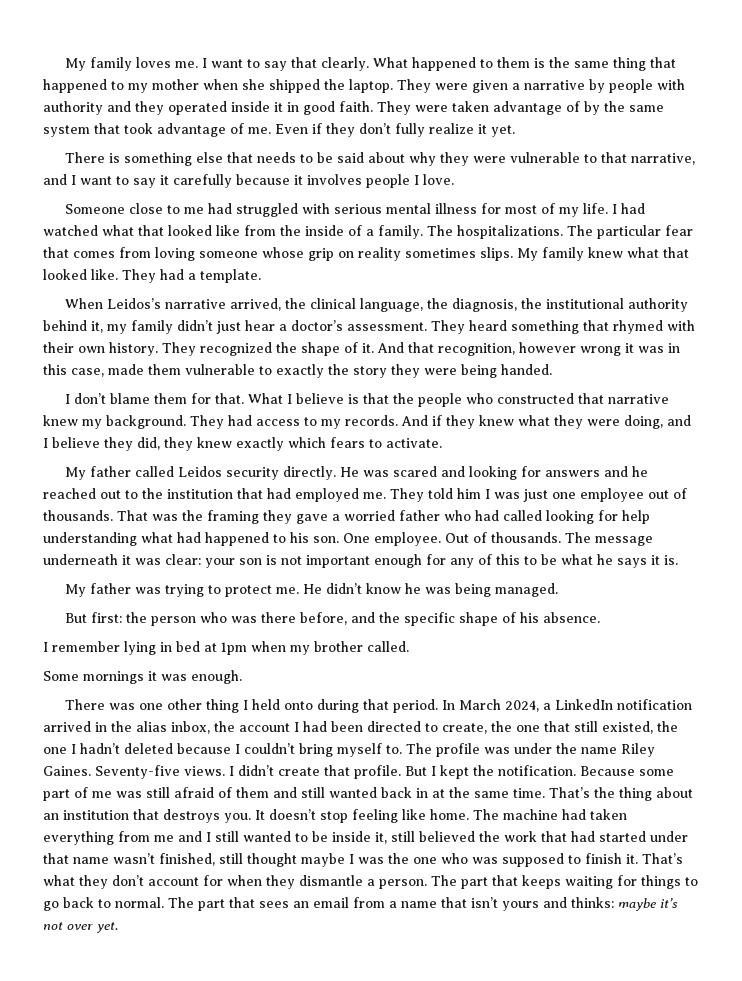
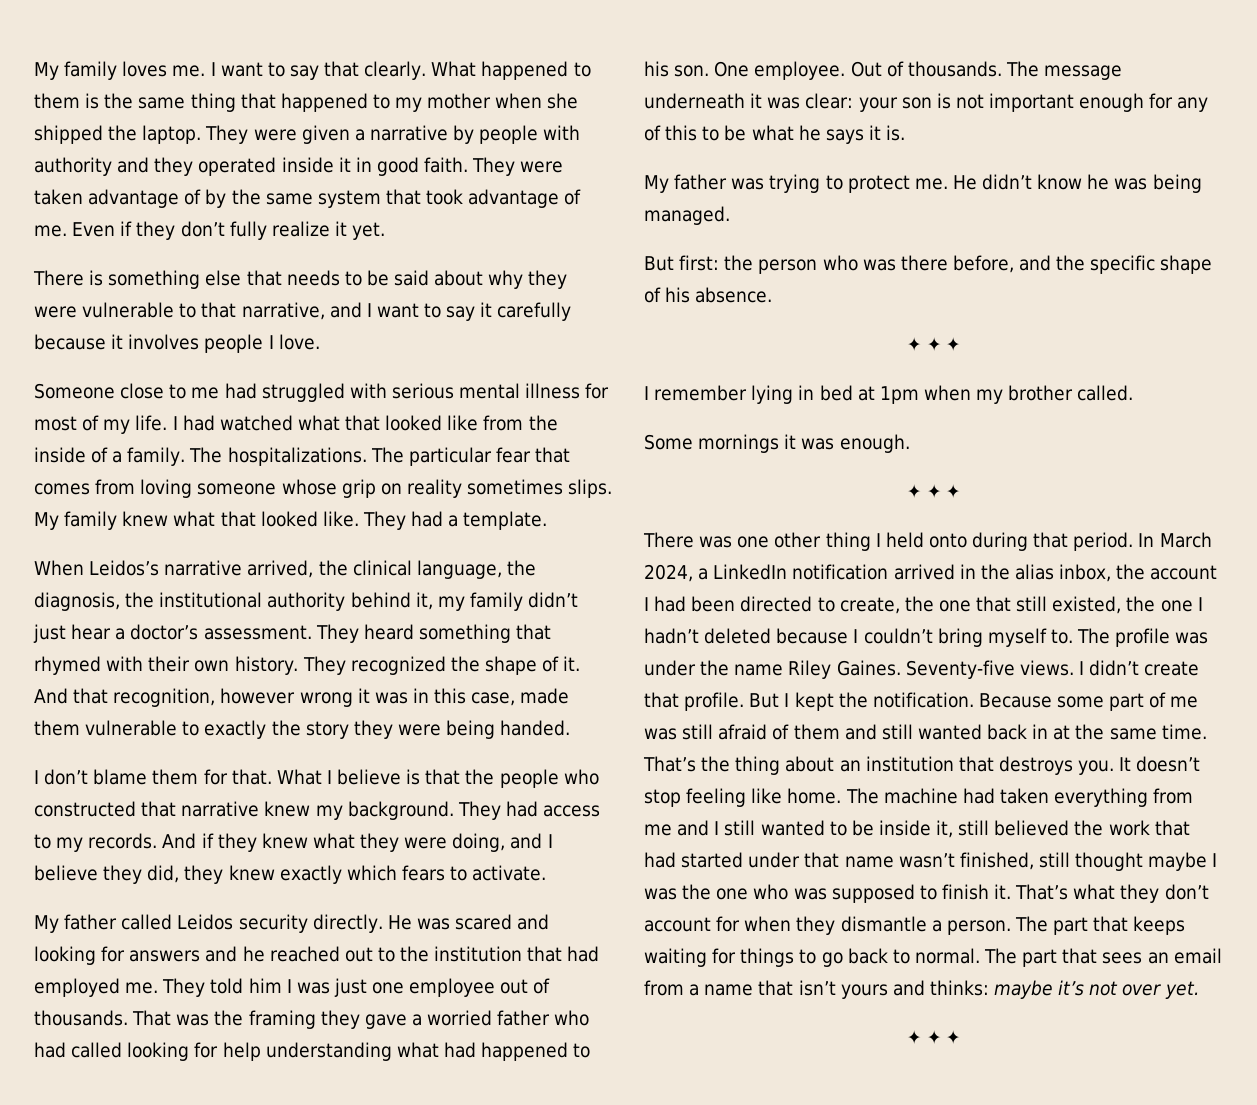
  But first: the person who was there before, and the specific shape of his absence.
+ ✦ ✦ ✦
  Some mornings it was enough.
+ ✦ ✦ ✦
  The part that sees an email from a name that isn’t yours and thinks: maybe it’s not over yet.
+ ✦ ✦ ✦

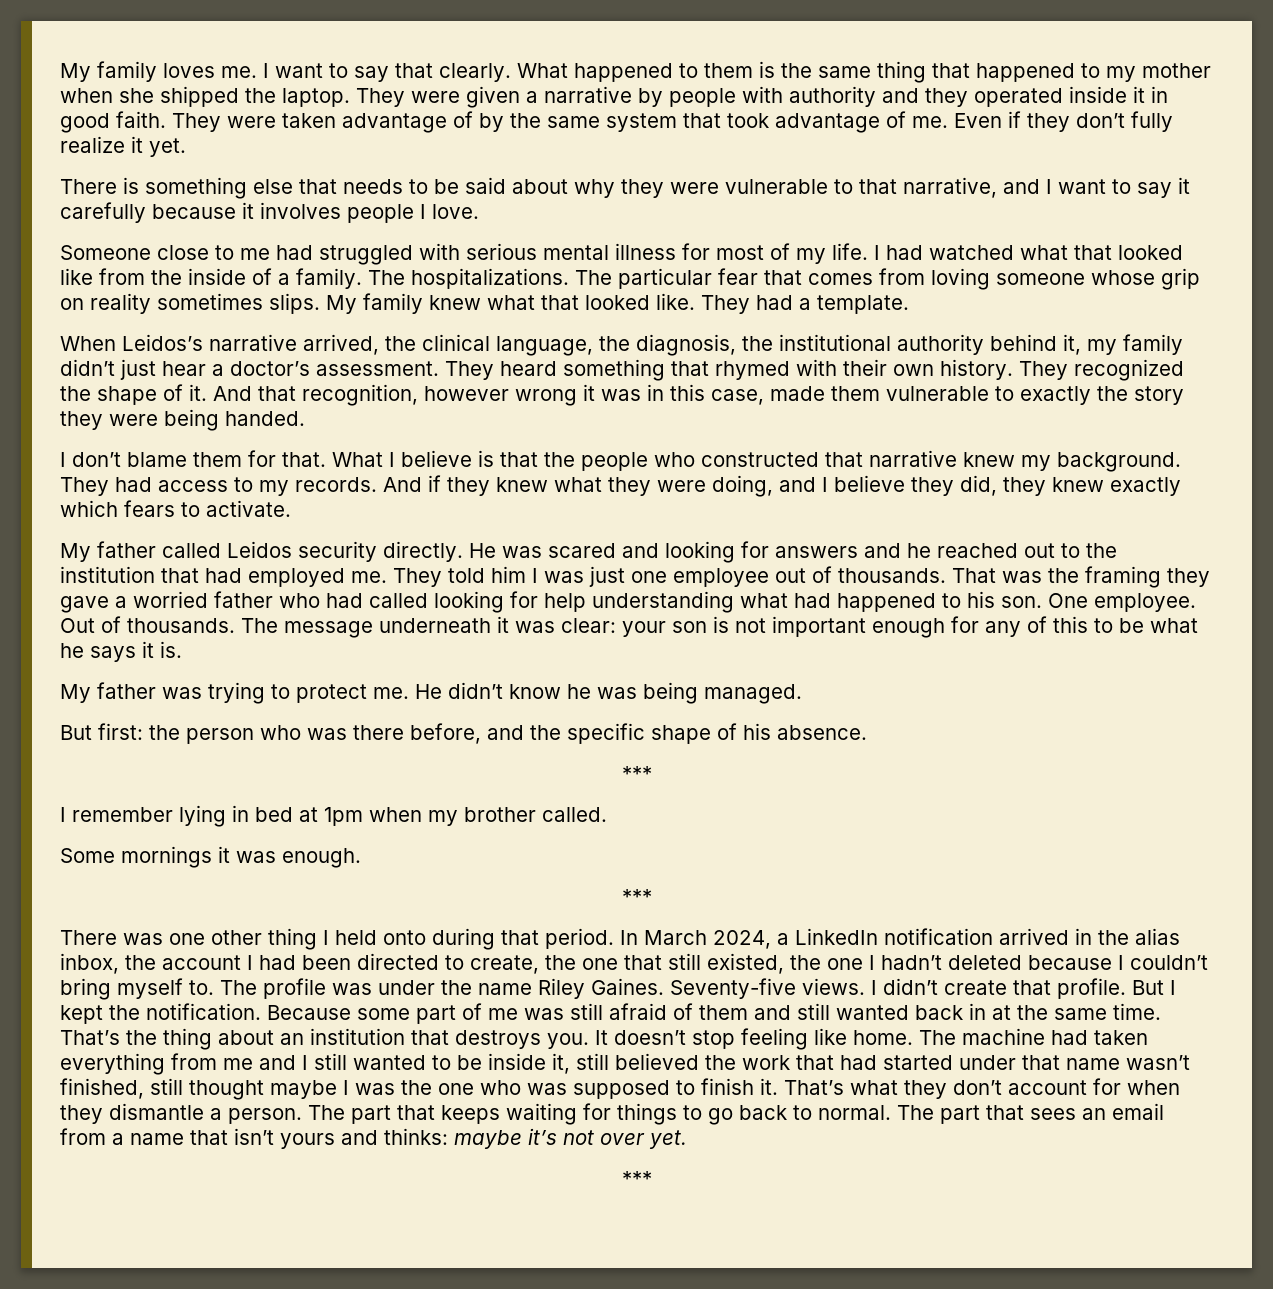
  But first: the person who was there before, and the specific shape of his absence.
- ✦ ✦ ✦
+ ***
  Some mornings it was enough.
- ✦ ✦ ✦
+ ***
  The part that sees an email from a name that isn’t yours and thinks: maybe it’s not over yet.
- ✦ ✦ ✦
+ ***

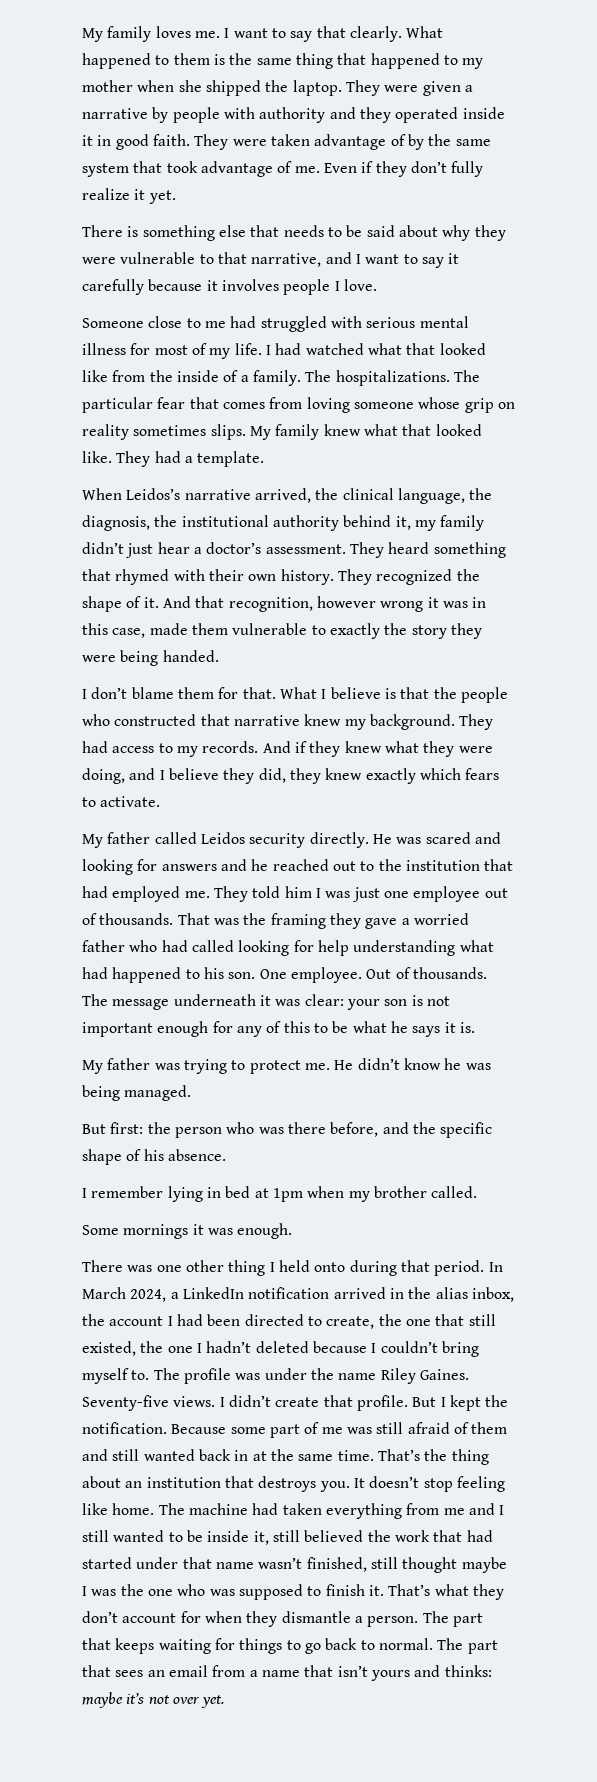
  But first: the person who was there before, and the specific shape of his absence.
- ***
  Some mornings it was enough.
- ***
  The part that sees an email from a name that isn’t yours and thinks: maybe it’s not over yet.
- ***

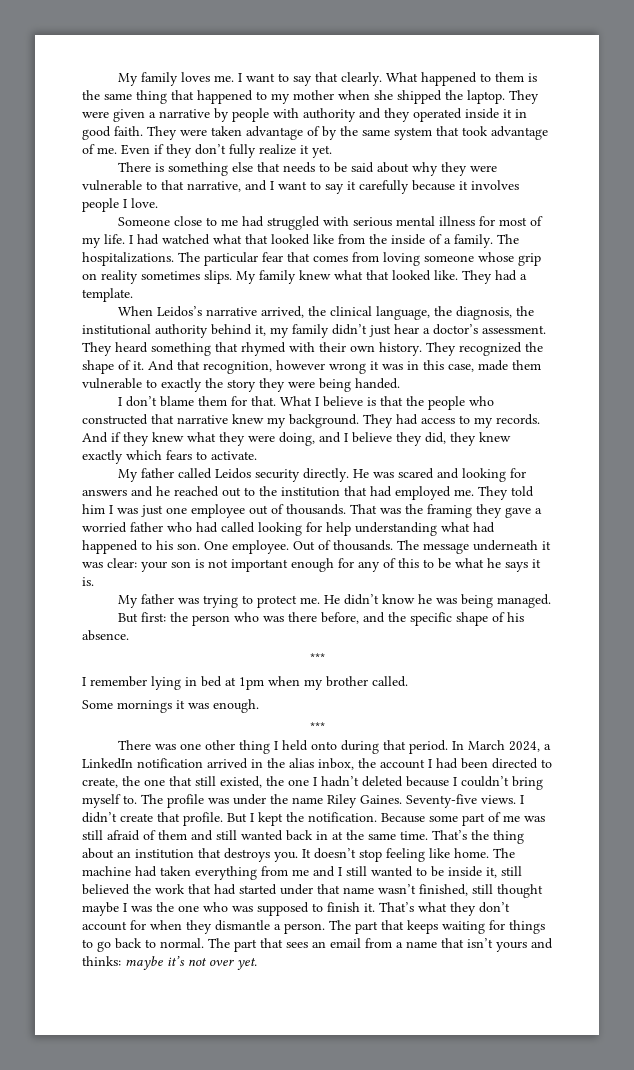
  But first: the person who was there before, and the specific shape of his absence.
+ ***
  Some mornings it was enough.
+ ***

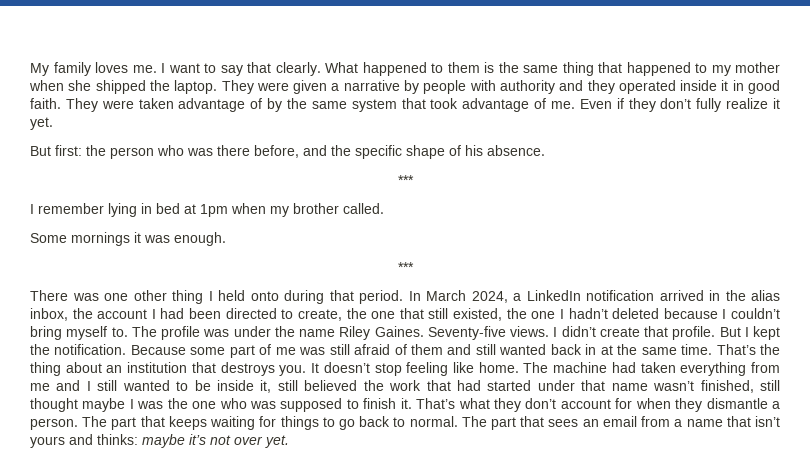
- There is something else that needs to be said about why they were vulnerable to that narrative, and I want to say it carefully because it involves people I love.
- Someone close to me had struggled with serious mental illness for most of my life. I had watched what that looked like from the inside of a family. The hospitalizations. The particular fear that comes from loving someone whose grip on reality sometimes slips. My family knew what that looked like. They had a template.
- When Leidos’s narrative arrived, the clinical language, the diagnosis, the institutional authority behind it, my family didn’t just hear a doctor’s assessment. They heard something that rhymed with their own history. They recognized the shape of it. And that recognition, however wrong it was in this case, made them vulnerable to exactly the story they were being handed.
- I don’t blame them for that. What I believe is that the people who constructed that narrative knew my background. They had access to my records. And if they knew what they were doing, and I believe they did, they knew exactly which fears to activate.
- My father called Leidos security directly. He was scared and looking for answers and he reached out to the institution that had employed me. They told him I was just one employee out of thousands. That was the framing they gave a worried father who had called looking for help understanding what had happened to his son. One employee. Out of thousands. The message underneath it was clear: your son is not important enough for any of this to be what he says it is.
- My father was trying to protect me. He didn’t know he was being managed.

